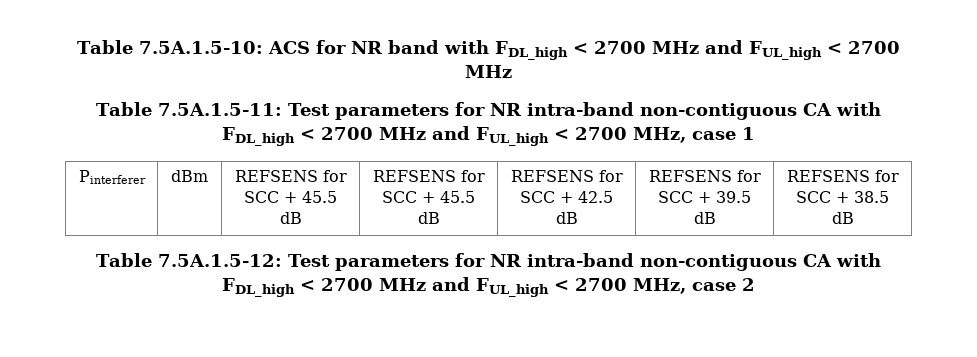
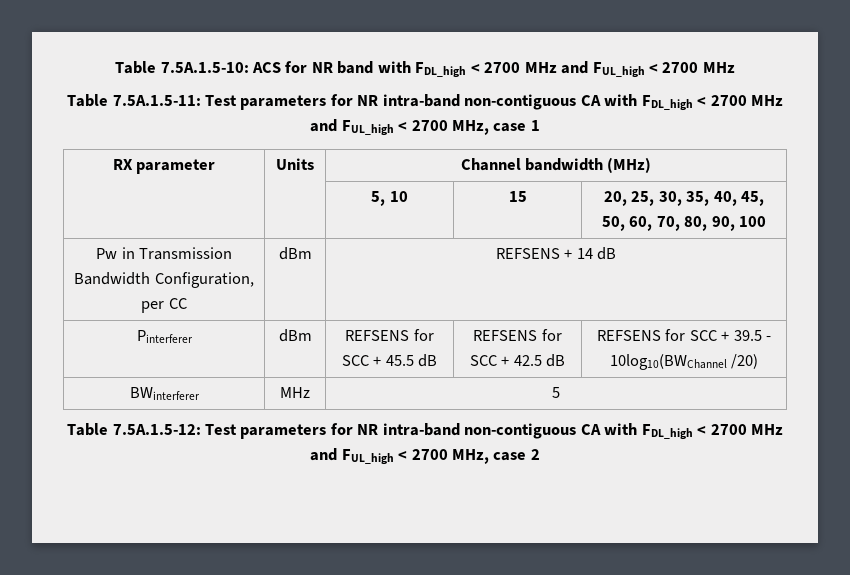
- Pinterferer | dBm | REFSENS for SCC + 45.5 dB | REFSENS for SCC + 45.5 dB | REFSENS for SCC + 42.5 dB | REFSENS for SCC + 39.5 dB | REFSENS for SCC + 38.5 dB
+ RX parameter | Units | Channel bandwidth (MHz)
+ | | 5, 10 | 15 | 20, 25, 30, 35, 40, 45, 50, 60, 70, 80, 90, 100
+ Pw in Transmission Bandwidth Configuration, per CC | dBm | REFSENS + 14 dB
+ Pinterferer | dBm | REFSENS for SCC + 45.5 dB | REFSENS for SCC + 42.5 dB | REFSENS for SCC + 39.5 - 10log10(BWChannel /20)
+ BWinterferer | MHz | 5

